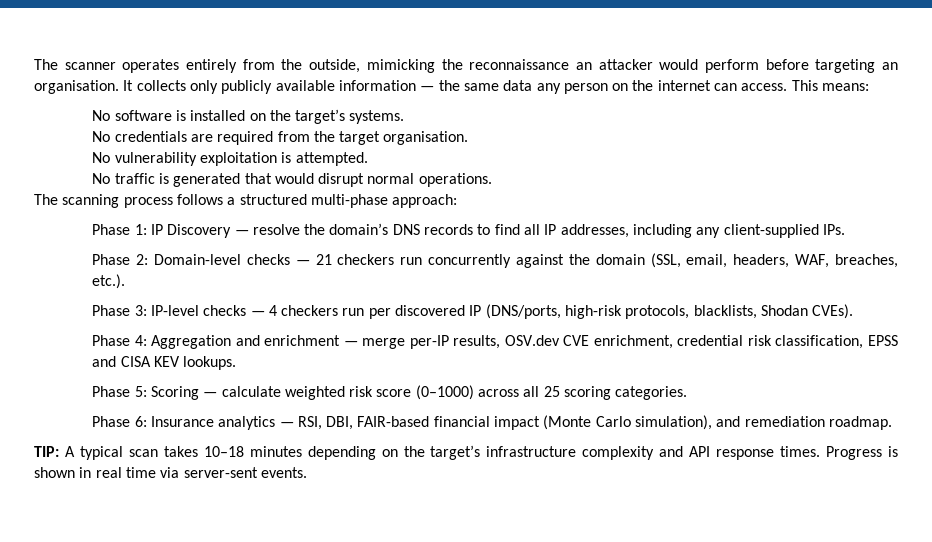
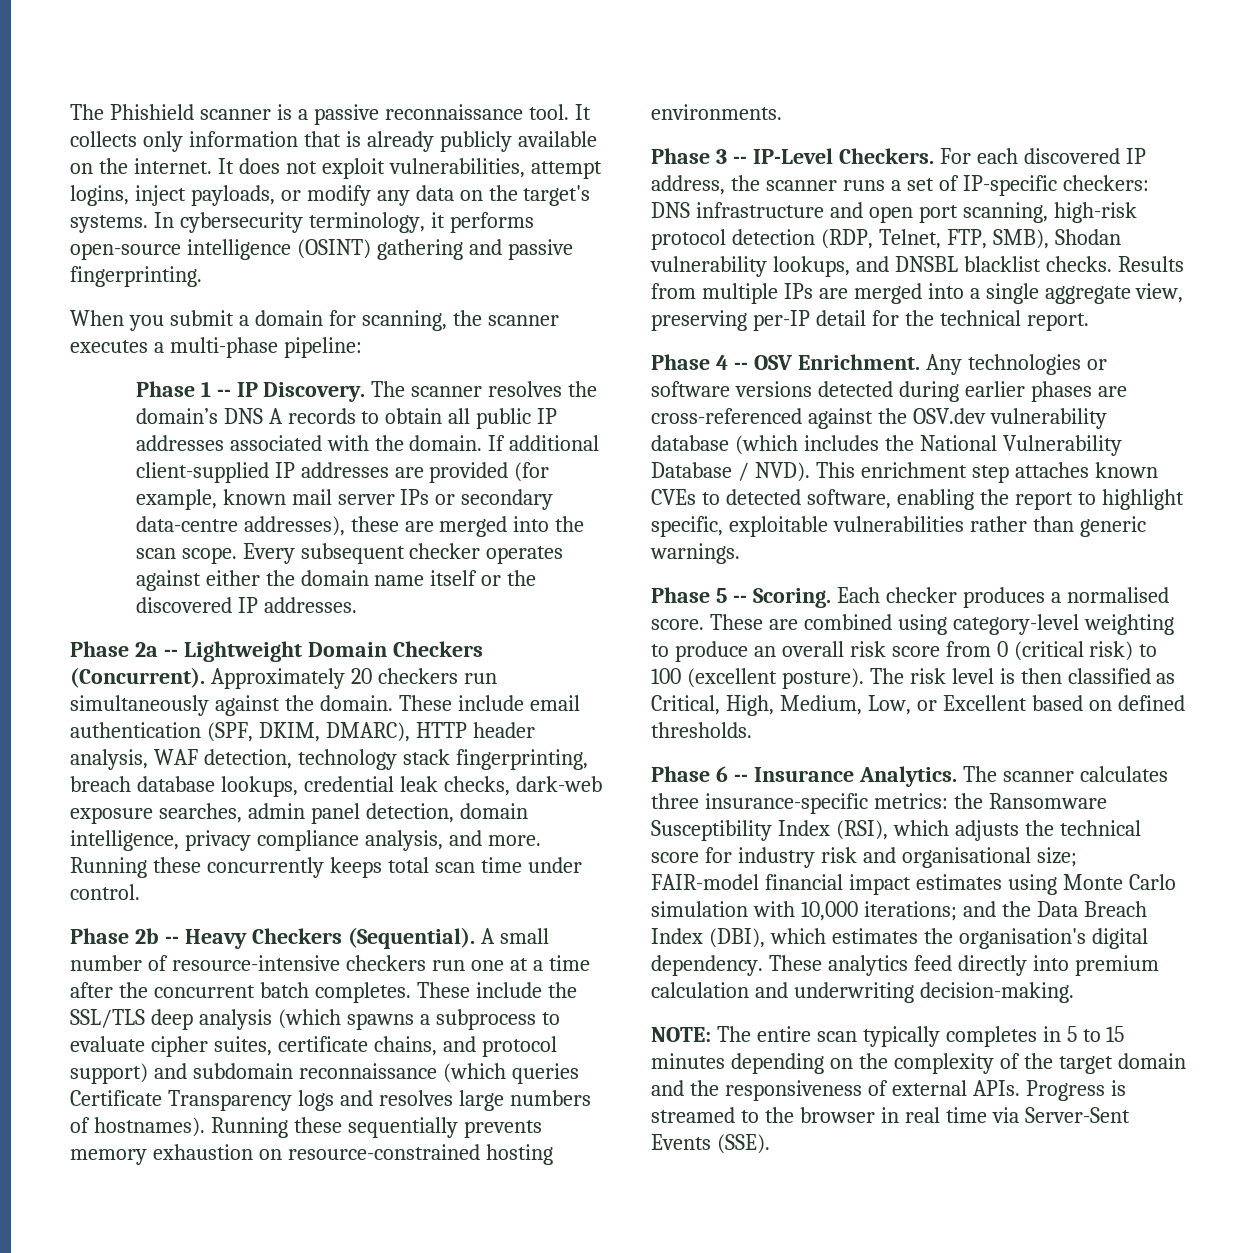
- The scanner operates entirely from the outside, mimicking the reconnaissance an attacker would perform before targeting an organisation. It collects only publicly available information — the same data any person on the internet can access. This means:
- No software is installed on the target’s systems.
- No credentials are required from the target organisation.
- No vulnerability exploitation is attempted.
- No traffic is generated that would disrupt normal operations.
- The scanning process follows a structured multi-phase approach:
- Phase 1: IP Discovery — resolve the domain’s DNS records to find all IP addresses, including any client-supplied IPs.
- Phase 2: Domain-level checks — 21 checkers run concurrently against the domain (SSL, email, headers, WAF, breaches, etc.).
- Phase 3: IP-level checks — 4 checkers run per discovered IP (DNS/ports, high-risk protocols, blacklists, Shodan CVEs).
- Phase 4: Aggregation and enrichment — merge per-IP results, OSV.dev CVE enrichment, credential risk classification, EPSS and CISA KEV lookups.
- Phase 5: Scoring — calculate weighted risk score (0–1000) across all 25 scoring categories.
- Phase 6: Insurance analytics — RSI, DBI, FAIR-based financial impact (Monte Carlo simulation), and remediation roadmap.
- TIP: A typical scan takes 10–18 minutes depending on the target’s infrastructure complexity and API response times. Progress is shown in real time via server-sent events.
+ The Phishield scanner is a passive reconnaissance tool. It collects only information that is already publicly available on the internet. It does not exploit vulnerabilities, attempt logins, inject payloads, or modify any data on the target's systems. In cybersecurity terminology, it performs open-source intelligence (OSINT) gathering and passive fingerprinting.
+ When you submit a domain for scanning, the scanner executes a multi-phase pipeline:
+ Phase 1 -- IP Discovery. The scanner resolves the domain’s DNS A records to obtain all public IP addresses associated with the domain. If additional client-supplied IP addresses are provided (for example, known mail server IPs or secondary data-centre addresses), these are merged into the scan scope. Every subsequent checker operates against either the domain name itself or the discovered IP addresses.
+ Phase 2a -- Lightweight Domain Checkers (Concurrent). Approximately 20 checkers run simultaneously against the domain. These include email authentication (SPF, DKIM, DMARC), HTTP header analysis, WAF detection, technology stack fingerprinting, breach database lookups, credential leak checks, dark-web exposure searches, admin panel detection, domain intelligence, privacy compliance analysis, and more. Running these concurrently keeps total scan time under control.
+ Phase 2b -- Heavy Checkers (Sequential). A small number of resource-intensive checkers run one at a time after the concurrent batch completes. These include the SSL/TLS deep analysis (which spawns a subprocess to evaluate cipher suites, certificate chains, and protocol support) and subdomain reconnaissance (which queries Certificate Transparency logs and resolves large numbers of hostnames). Running these sequentially prevents memory exhaustion on resource-constrained hosting environments.
+ Phase 3 -- IP-Level Checkers. For each discovered IP address, the scanner runs a set of IP-specific checkers: DNS infrastructure and open port scanning, high-risk protocol detection (RDP, Telnet, FTP, SMB), Shodan vulnerability lookups, and DNSBL blacklist checks. Results from multiple IPs are merged into a single aggregate view, preserving per-IP detail for the technical report.
+ Phase 4 -- OSV Enrichment. Any technologies or software versions detected during earlier phases are cross-referenced against the OSV.dev vulnerability database (which includes the National Vulnerability Database / NVD). This enrichment step attaches known CVEs to detected software, enabling the report to highlight specific, exploitable vulnerabilities rather than generic warnings.
+ Phase 5 -- Scoring. Each checker produces a normalised score. These are combined using category-level weighting to produce an overall risk score from 0 (critical risk) to 100 (excellent posture). The risk level is then classified as Critical, High, Medium, Low, or Excellent based on defined thresholds.
+ Phase 6 -- Insurance Analytics. The scanner calculates three insurance-specific metrics: the Ransomware Susceptibility Index (RSI), which adjusts the technical score for industry risk and organisational size; FAIR-model financial impact estimates using Monte Carlo simulation with 10,000 iterations; and the Data Breach Index (DBI), which estimates the organisation's digital dependency. These analytics feed directly into premium calculation and underwriting decision-making.
+ NOTE: The entire scan typically completes in 5 to 15 minutes depending on the complexity of the target domain and the responsiveness of external APIs. Progress is streamed to the browser in real time via Server-Sent Events (SSE).

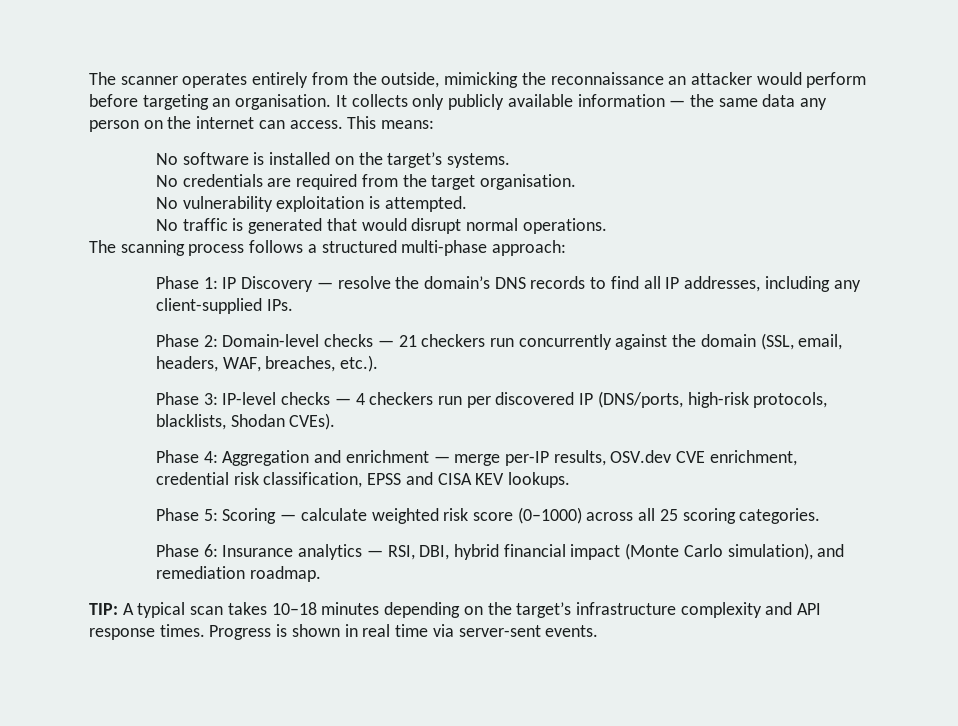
- The Phishield scanner is a passive reconnaissance tool. It collects only information that is already publicly available on the internet. It does not exploit vulnerabilities, attempt logins, inject payloads, or modify any data on the target's systems. In cybersecurity terminology, it performs open-source intelligence (OSINT) gathering and passive fingerprinting.
- When you submit a domain for scanning, the scanner executes a multi-phase pipeline:
- Phase 1 -- IP Discovery. The scanner resolves the domain’s DNS A records to obtain all public IP addresses associated with the domain. If additional client-supplied IP addresses are provided (for example, known mail server IPs or secondary data-centre addresses), these are merged into the scan scope. Every subsequent checker operates against either the domain name itself or the discovered IP addresses.
- Phase 2a -- Lightweight Domain Checkers (Concurrent). Approximately 20 checkers run simultaneously against the domain. These include email authentication (SPF, DKIM, DMARC), HTTP header analysis, WAF detection, technology stack fingerprinting, breach database lookups, credential leak checks, dark-web exposure searches, admin panel detection, domain intelligence, privacy compliance analysis, and more. Running these concurrently keeps total scan time under control.
- Phase 2b -- Heavy Checkers (Sequential). A small number of resource-intensive checkers run one at a time after the concurrent batch completes. These include the SSL/TLS deep analysis (which spawns a subprocess to evaluate cipher suites, certificate chains, and protocol support) and subdomain reconnaissance (which queries Certificate Transparency logs and resolves large numbers of hostnames). Running these sequentially prevents memory exhaustion on resource-constrained hosting environments.
- Phase 3 -- IP-Level Checkers. For each discovered IP address, the scanner runs a set of IP-specific checkers: DNS infrastructure and open port scanning, high-risk protocol detection (RDP, Telnet, FTP, SMB), Shodan vulnerability lookups, and DNSBL blacklist checks. Results from multiple IPs are merged into a single aggregate view, preserving per-IP detail for the technical report.
- Phase 4 -- OSV Enrichment. Any technologies or software versions detected during earlier phases are cross-referenced against the OSV.dev vulnerability database (which includes the National Vulnerability Database / NVD). This enrichment step attaches known CVEs to detected software, enabling the report to highlight specific, exploitable vulnerabilities rather than generic warnings.
- Phase 5 -- Scoring. Each checker produces a normalised score. These are combined using category-level weighting to produce an overall risk score from 0 (critical risk) to 100 (excellent posture). The risk level is then classified as Critical, High, Medium, Low, or Excellent based on defined thresholds.
- Phase 6 -- Insurance Analytics. The scanner calculates three insurance-specific metrics: the Ransomware Susceptibility Index (RSI), which adjusts the technical score for industry risk and organisational size; FAIR-model financial impact estimates using Monte Carlo simulation with 10,000 iterations; and the Data Breach Index (DBI), which estimates the organisation's digital dependency. These analytics feed directly into premium calculation and underwriting decision-making.
- NOTE: The entire scan typically completes in 5 to 15 minutes depending on the complexity of the target domain and the responsiveness of external APIs. Progress is streamed to the browser in real time via Server-Sent Events (SSE).
+ The scanner operates entirely from the outside, mimicking the reconnaissance an attacker would perform before targeting an organisation. It collects only publicly available information — the same data any person on the internet can access. This means:
+ No software is installed on the target’s systems.
+ No credentials are required from the target organisation.
+ No vulnerability exploitation is attempted.
+ No traffic is generated that would disrupt normal operations.
+ The scanning process follows a structured multi-phase approach:
+ Phase 1: IP Discovery — resolve the domain’s DNS records to find all IP addresses, including any client-supplied IPs.
+ Phase 2: Domain-level checks — 21 checkers run concurrently against the domain (SSL, email, headers, WAF, breaches, etc.).
+ Phase 3: IP-level checks — 4 checkers run per discovered IP (DNS/ports, high-risk protocols, blacklists, Shodan CVEs).
+ Phase 4: Aggregation and enrichment — merge per-IP results, OSV.dev CVE enrichment, credential risk classification, EPSS and CISA KEV lookups.
+ Phase 5: Scoring — calculate weighted risk score (0–1000) across all 25 scoring categories.
+ Phase 6: Insurance analytics — RSI, DBI, hybrid financial impact (Monte Carlo simulation), and remediation roadmap.
+ TIP: A typical scan takes 10–18 minutes depending on the target’s infrastructure complexity and API response times. Progress is shown in real time via server-sent events.

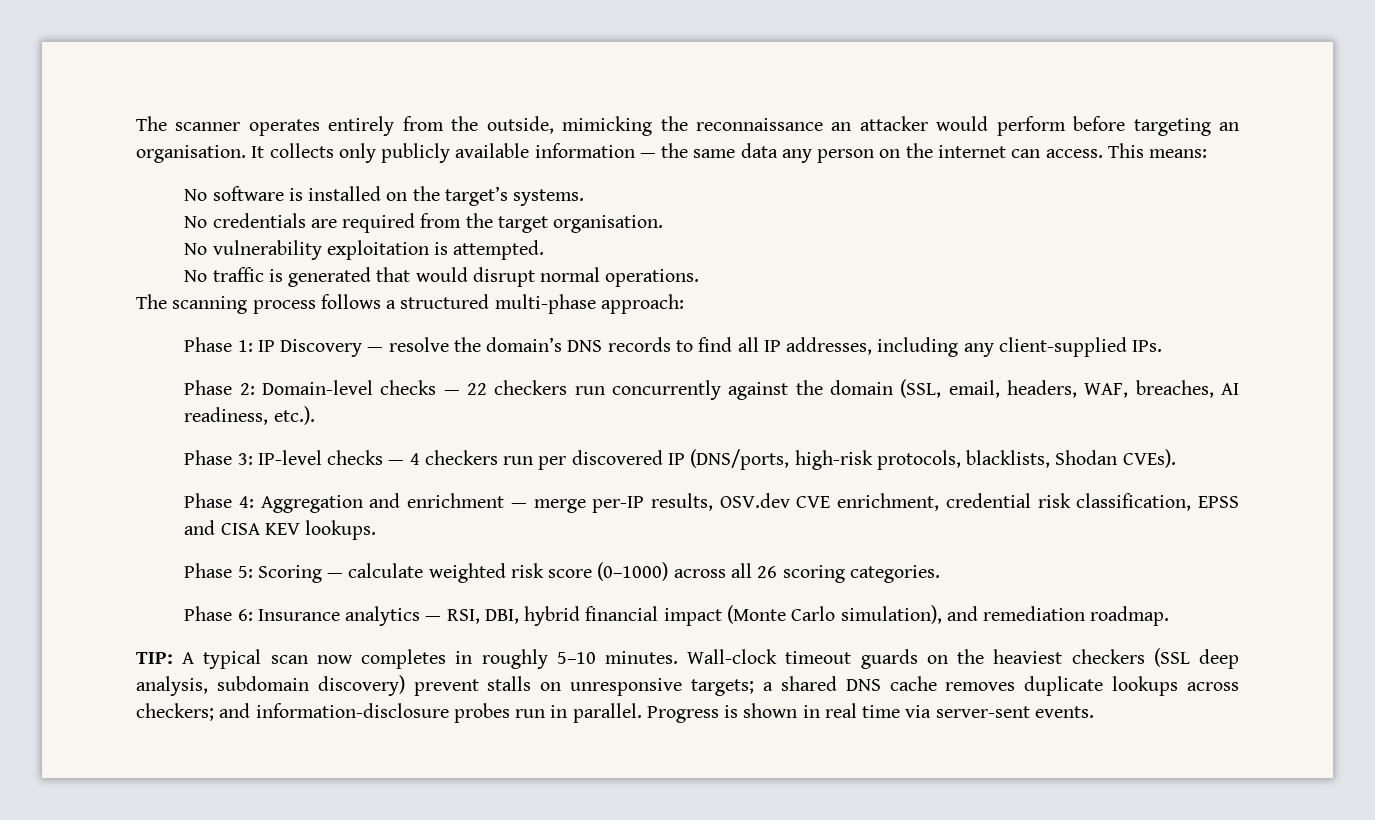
- Phase 2: Domain-level checks — 21 checkers run concurrently against the domain (SSL, email, headers, WAF, breaches, etc.).
+ Phase 2: Domain-level checks — 22 checkers run concurrently against the domain (SSL, email, headers, WAF, breaches, AI readiness, etc.).
- Phase 5: Scoring — calculate weighted risk score (0–1000) across all 25 scoring categories.
+ Phase 5: Scoring — calculate weighted risk score (0–1000) across all 26 scoring categories.
- TIP: A typical scan takes 10–18 minutes depending on the target’s infrastructure complexity and API response times.
+ TIP: A typical scan now completes in roughly 5–10 minutes. Wall-clock timeout guards on the heaviest checkers (SSL deep analysis, subdomain discovery) prevent stalls on unresponsive targets; a shared DNS cache removes duplicate lookups across checkers; and information-disclosure probes run in parallel.

